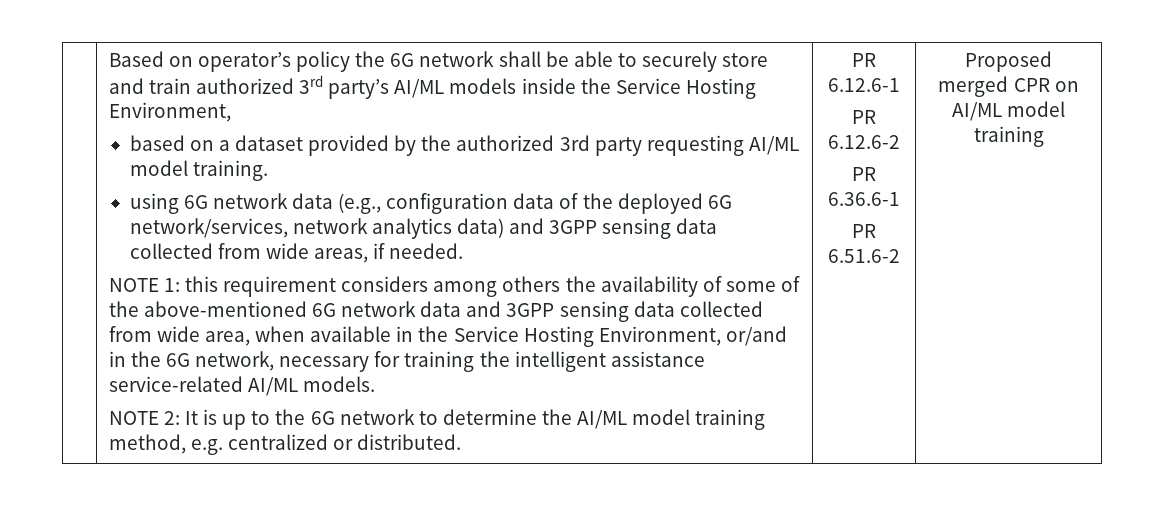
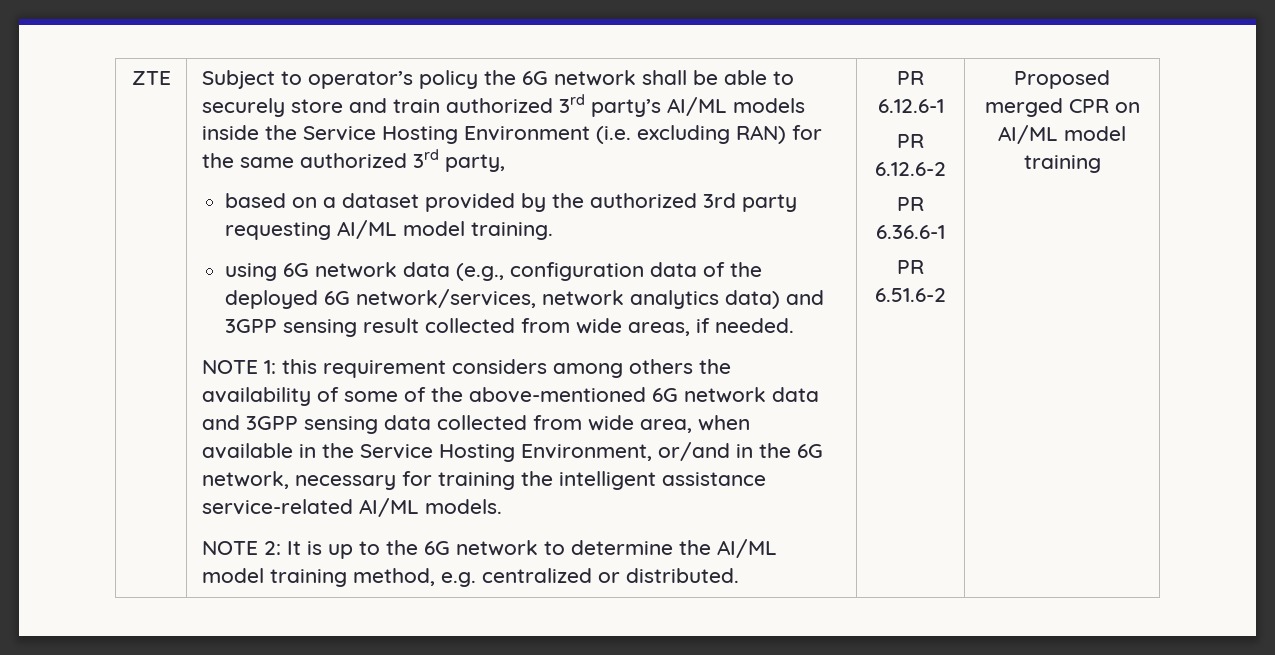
- Based on operator’s policy the 6G network shall be able to securely store and train authorized 3rd party’s AI/ML models inside the Service Hosting Environment,
+ ZTE | Subject to operator’s policy the 6G network shall be able to securely store and train authorized 3rd party’s AI/ML models inside the Service Hosting Environment (i.e. excluding RAN) for the same authorized 3rd party,
- using 6G network data (e.g., configuration data of the deployed 6G network/services, network analytics data) and 3GPP sensing data collected from wide areas, if needed.
+ using 6G network data (e.g., configuration data of the deployed 6G network/services, network analytics data) and 3GPP sensing result collected from wide areas, if needed.

